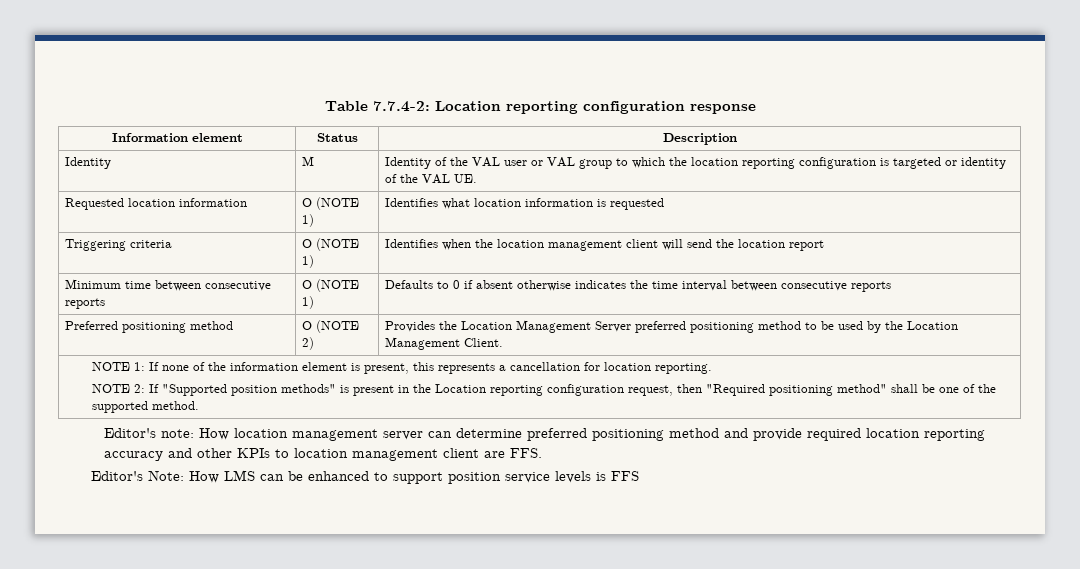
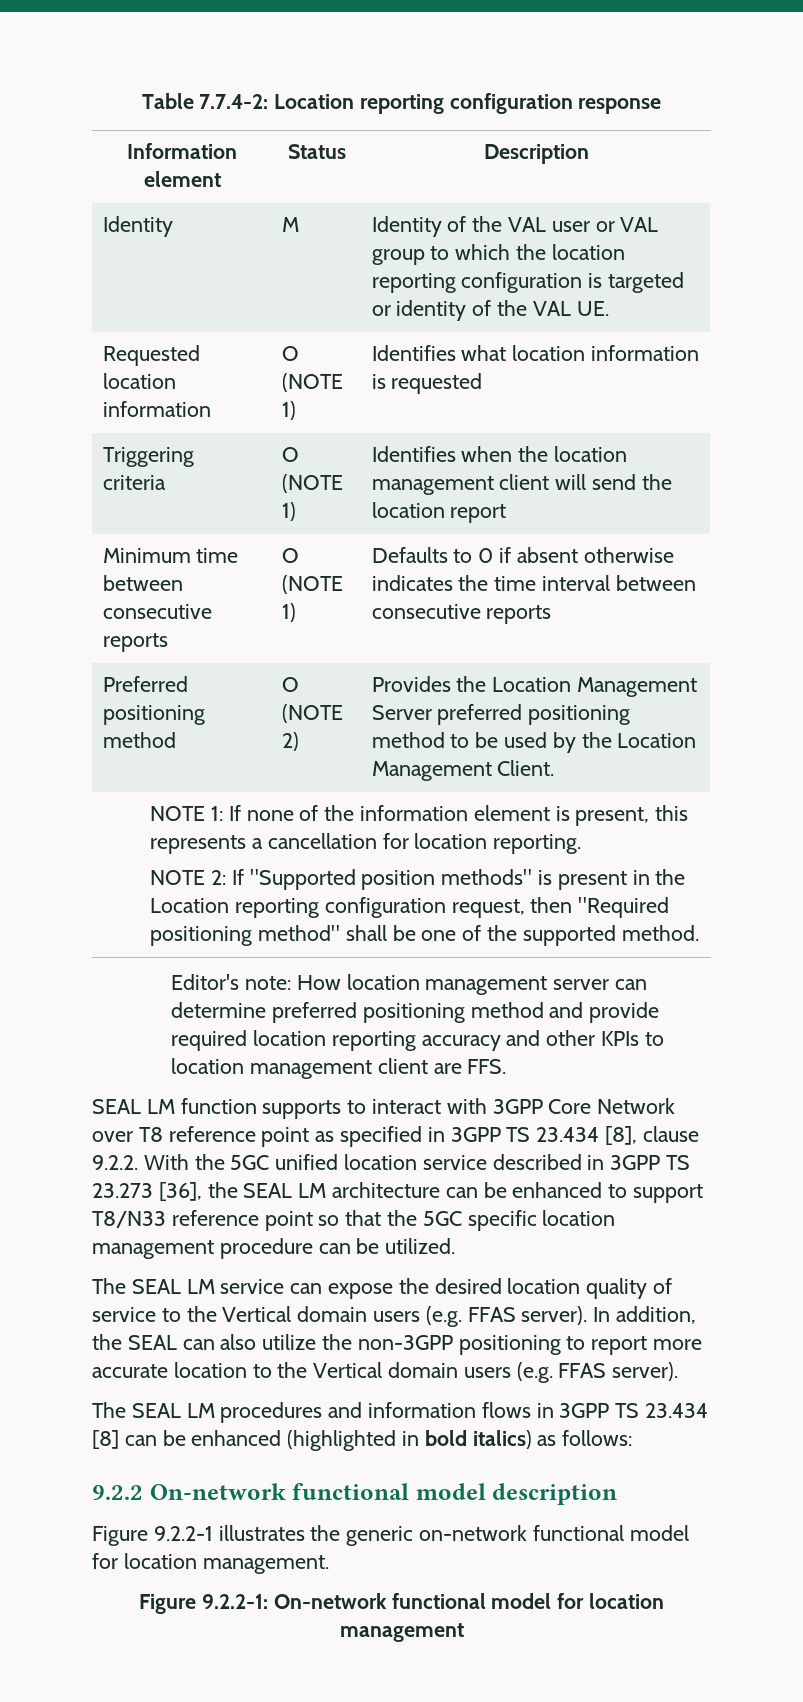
- Editor's Note: How LMS can be enhanced to support position service levels is FFS
+ SEAL LM function supports to interact with 3GPP Core Network over T8 reference point as specified in 3GPP TS 23.434 [8], clause 9.2.2. With the 5GC unified location service described in 3GPP TS 23.273 [36], the SEAL LM architecture can be enhanced to support T8/N33 reference point so that the 5GC specific location management procedure can be utilized.
+ The SEAL LM service can expose the desired location quality of service to the Vertical domain users (e.g. FFAS server). In addition, the SEAL can also utilize the non-3GPP positioning to report more accurate location to the Vertical domain users (e.g. FFAS server).
+ The SEAL LM procedures and information flows in 3GPP TS 23.434 [8] can be enhanced (highlighted in bold italics) as follows:
+ 9.2.2 On-network functional model description
+ Figure 9.2.2-1 illustrates the generic on-network functional model for location management.
+ Figure 9.2.2-1: On-network functional model for location management

